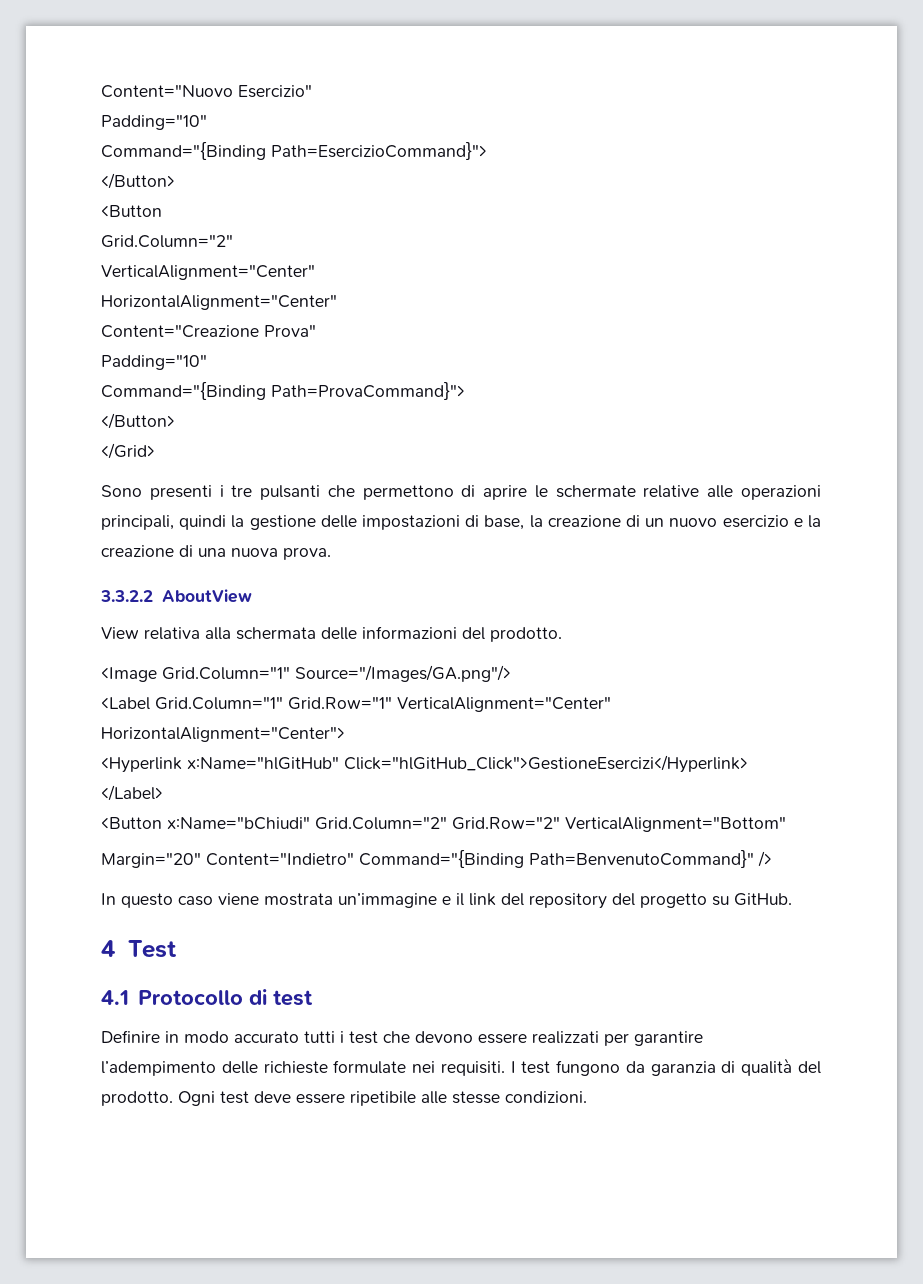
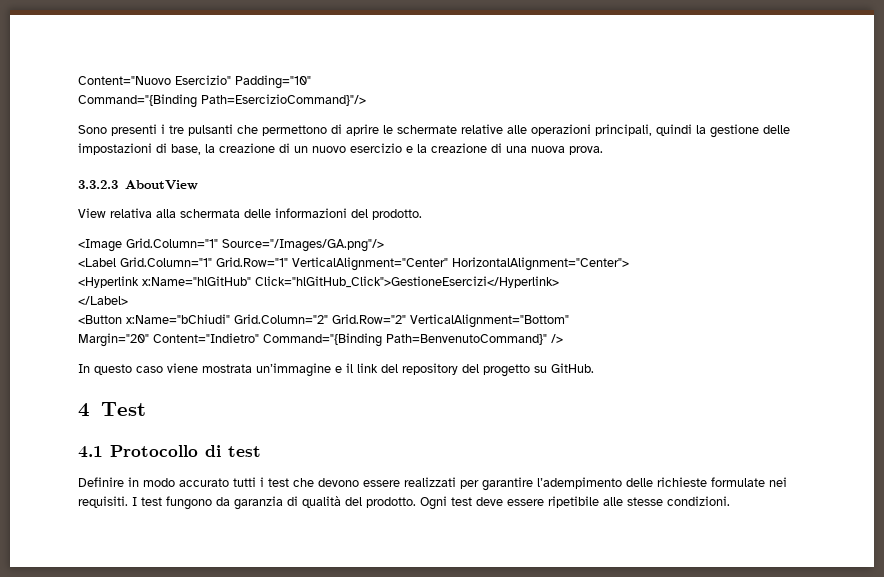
- Content="Nuovo Esercizio"
- Padding="10"
- Command="{Binding Path=EsercizioCommand}">
- </Button>
- <Button
- Grid.Column="2"
- VerticalAlignment="Center"
- HorizontalAlignment="Center"
- Content="Creazione Prova"
- Padding="10"
- Command="{Binding Path=ProvaCommand}">
- </Button>
- </Grid>
+ Content="Nuovo Esercizio" Padding="10"
+ Command="{Binding Path=EsercizioCommand}"/>
- 3.3.2.2 AboutView
+ 3.3.2.3 AboutView

